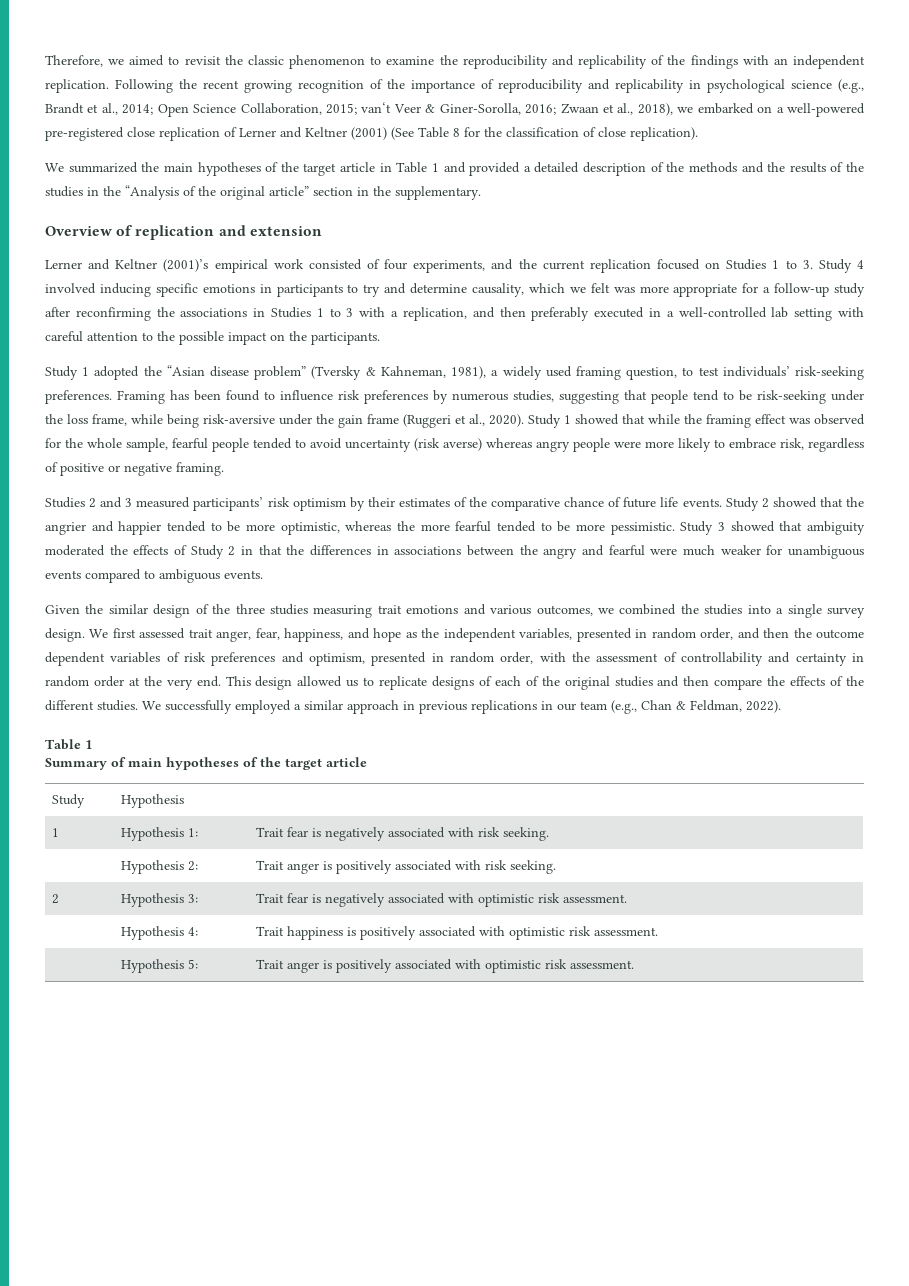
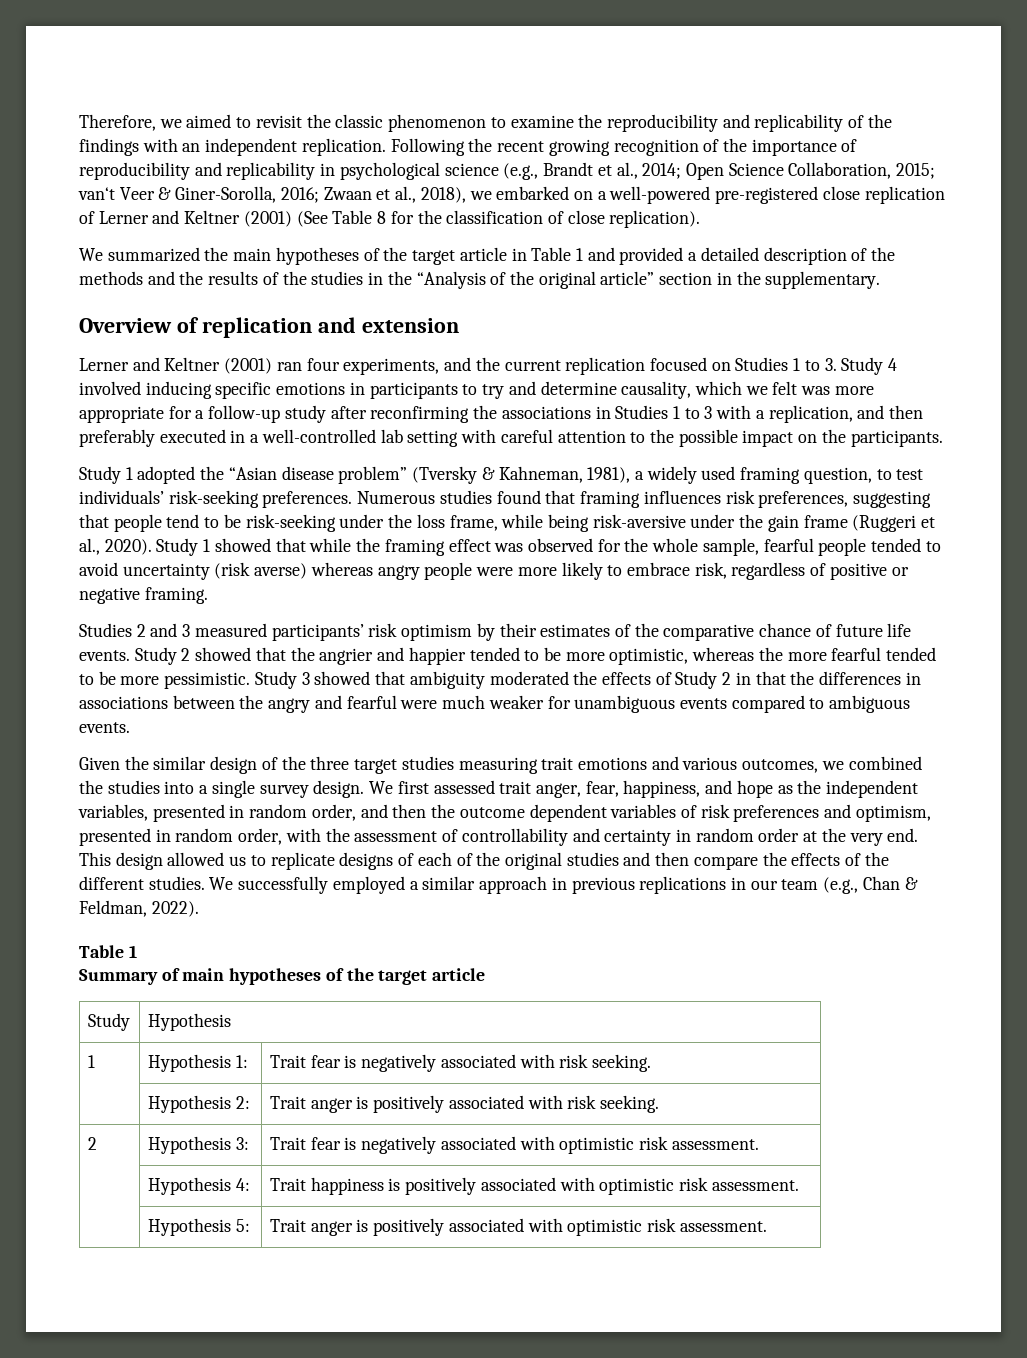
- Lerner and Keltner (2001)’s empirical work consisted of four experiments, and the current replication focused on Studies 1 to 3. Study 4 involved inducing specific emotions in participants to try and determine causality, which we felt was more appropriate for a follow-up study after reconfirming the associations in Studies 1 to 3 with a replication, and then preferably executed in a well-controlled lab setting with careful attention to the possible impact on the participants.
+ Lerner and Keltner (2001) ran four experiments, and the current replication focused on Studies 1 to 3. Study 4 involved inducing specific emotions in participants to try and determine causality, which we felt was more appropriate for a follow-up study after reconfirming the associations in Studies 1 to 3 with a replication, and then preferably executed in a well-controlled lab setting with careful attention to the possible impact on the participants.
- Framing has been found to influence risk preferences by numerous studies, suggesting that people tend to be risk-seeking under the loss frame, while being risk-aversive under the gain frame (Ruggeri et al., 2020).
+ Numerous studies found that framing influences risk preferences, suggesting that people tend to be risk-seeking under the loss frame, while being risk-aversive under the gain frame (Ruggeri et al., 2020).
- Given the similar design of the three studies measuring trait emotions and various outcomes, we combined the studies into a single survey design.
+ Given the similar design of the three target studies measuring trait emotions and various outcomes, we combined the studies into a single survey design.

